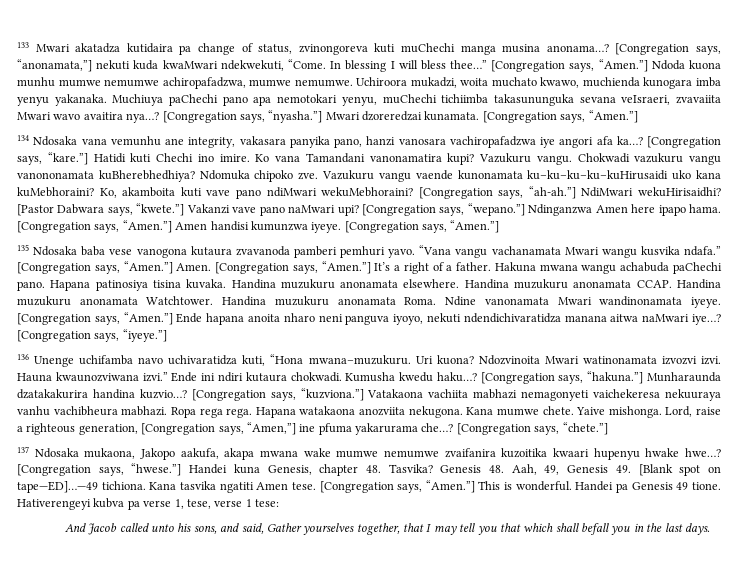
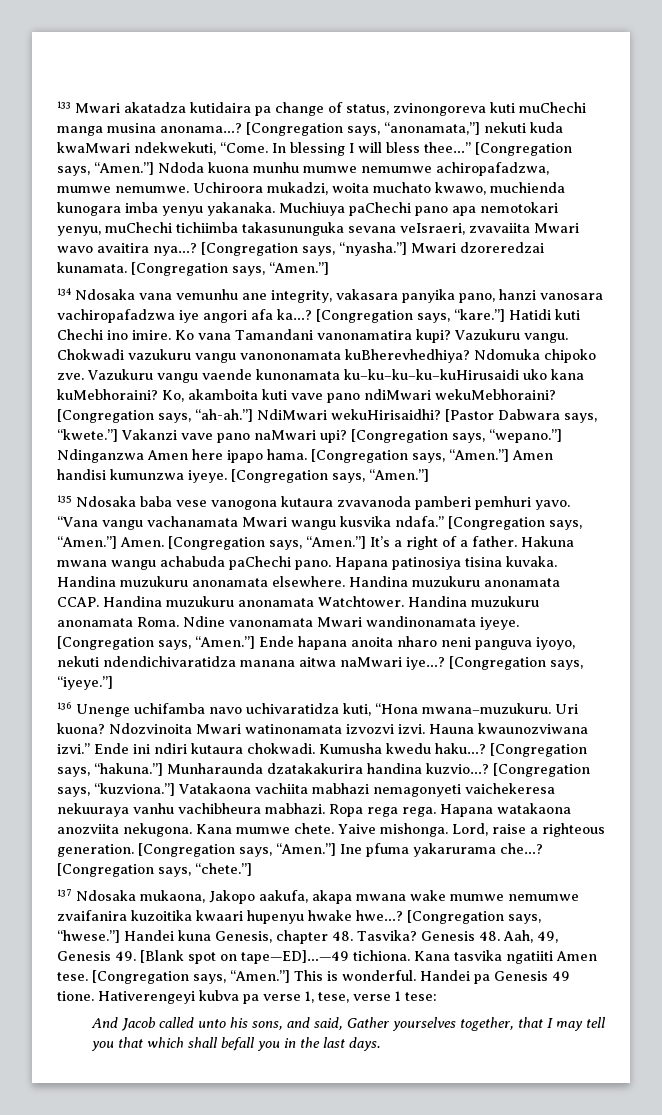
- Chokwadi vazukuru vangu vanononamata kuBherebhedhiya?
+ Chokwadi vazukuru vangu vanononamata kuBherevhedhiya?
- Lord, raise a righteous generation, [Congregation says, “Amen,”] ine pfuma yakarurama che…?
+ Lord, raise a righteous generation. [Congregation says, “Amen.”] Ine pfuma yakarurama che…?
- Kana tasvika ngatiti Amen tese.
+ Kana tasvika ngatiiti Amen tese.

